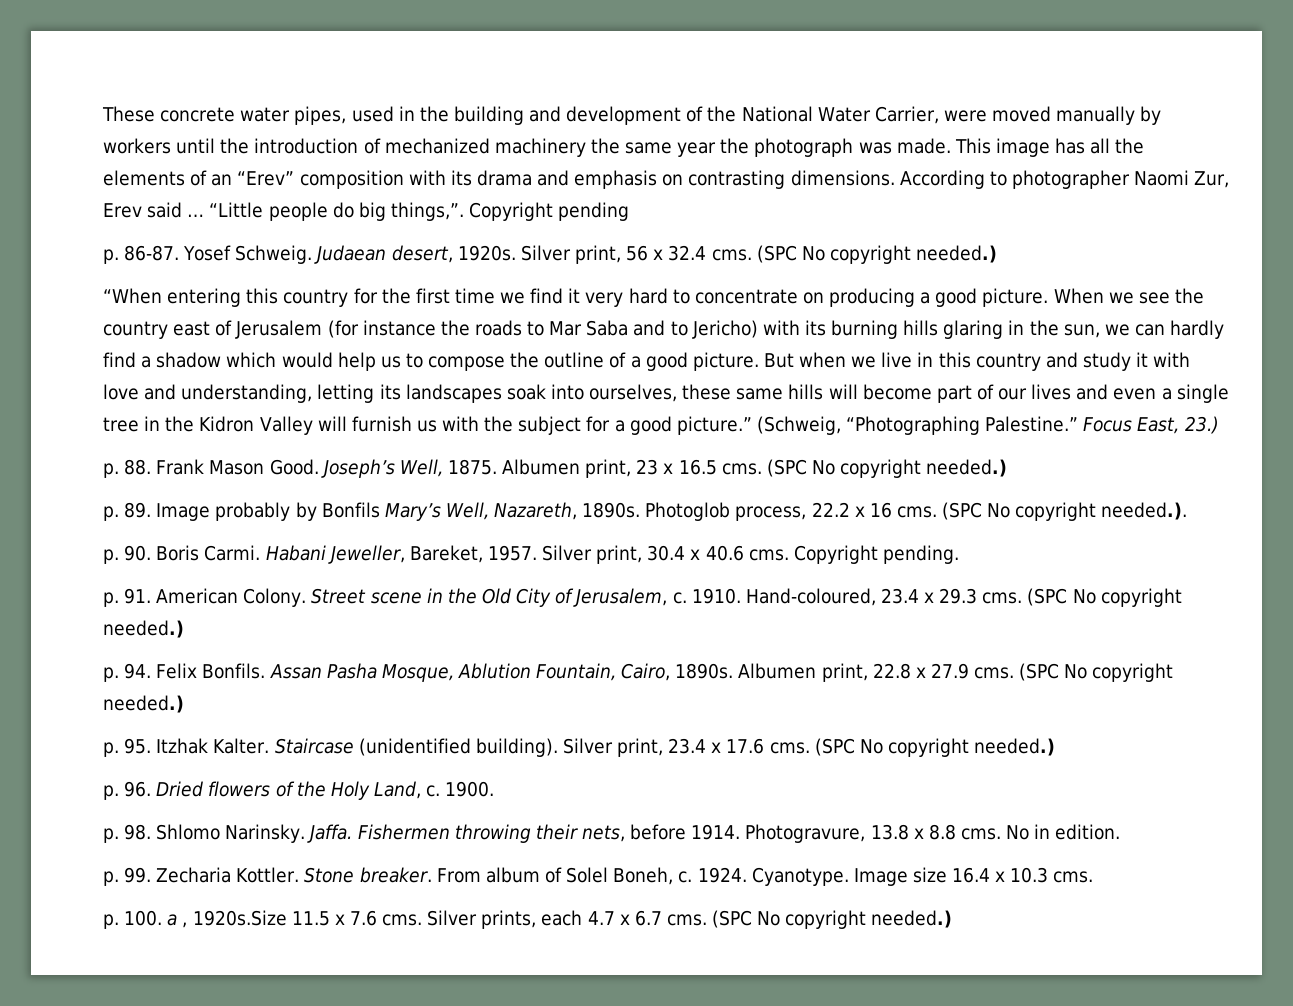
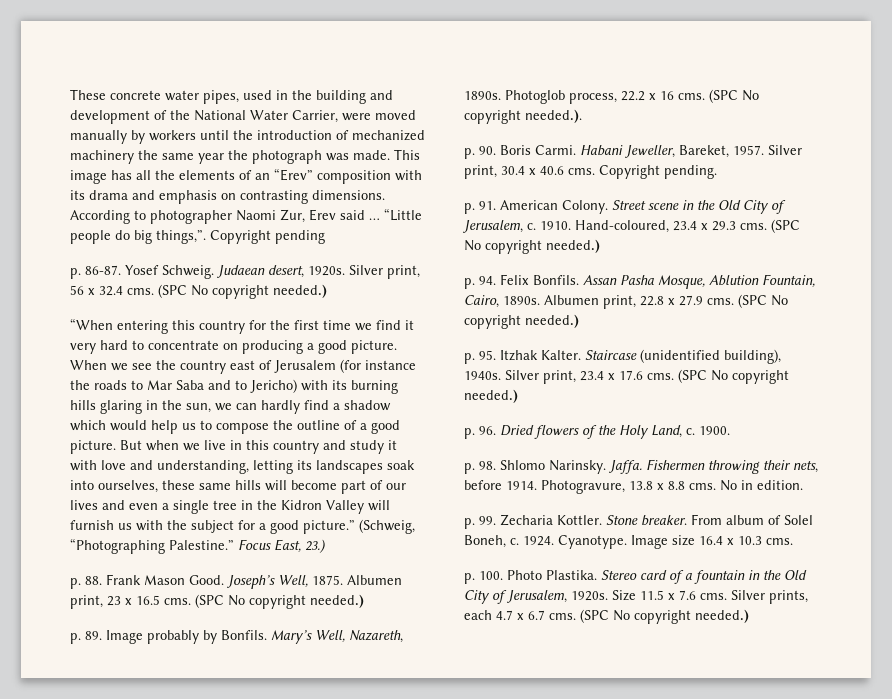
- p. 89. Image probably by Bonfils Mary’s Well, Nazareth, 1890s.
+ p. 89. Image probably by Bonfils. Mary’s Well, Nazareth, 1890s.
- Staircase (unidentified building).
+ Staircase (unidentified building), 1940s.
- p. 100. a , 1920s.Size 11.5 x 7.6 cms.
+ p. 100. Photo Plastika. Stereo card of a fountain in the Old City of Jerusalem, 1920s. Size 11.5 x 7.6 cms.

